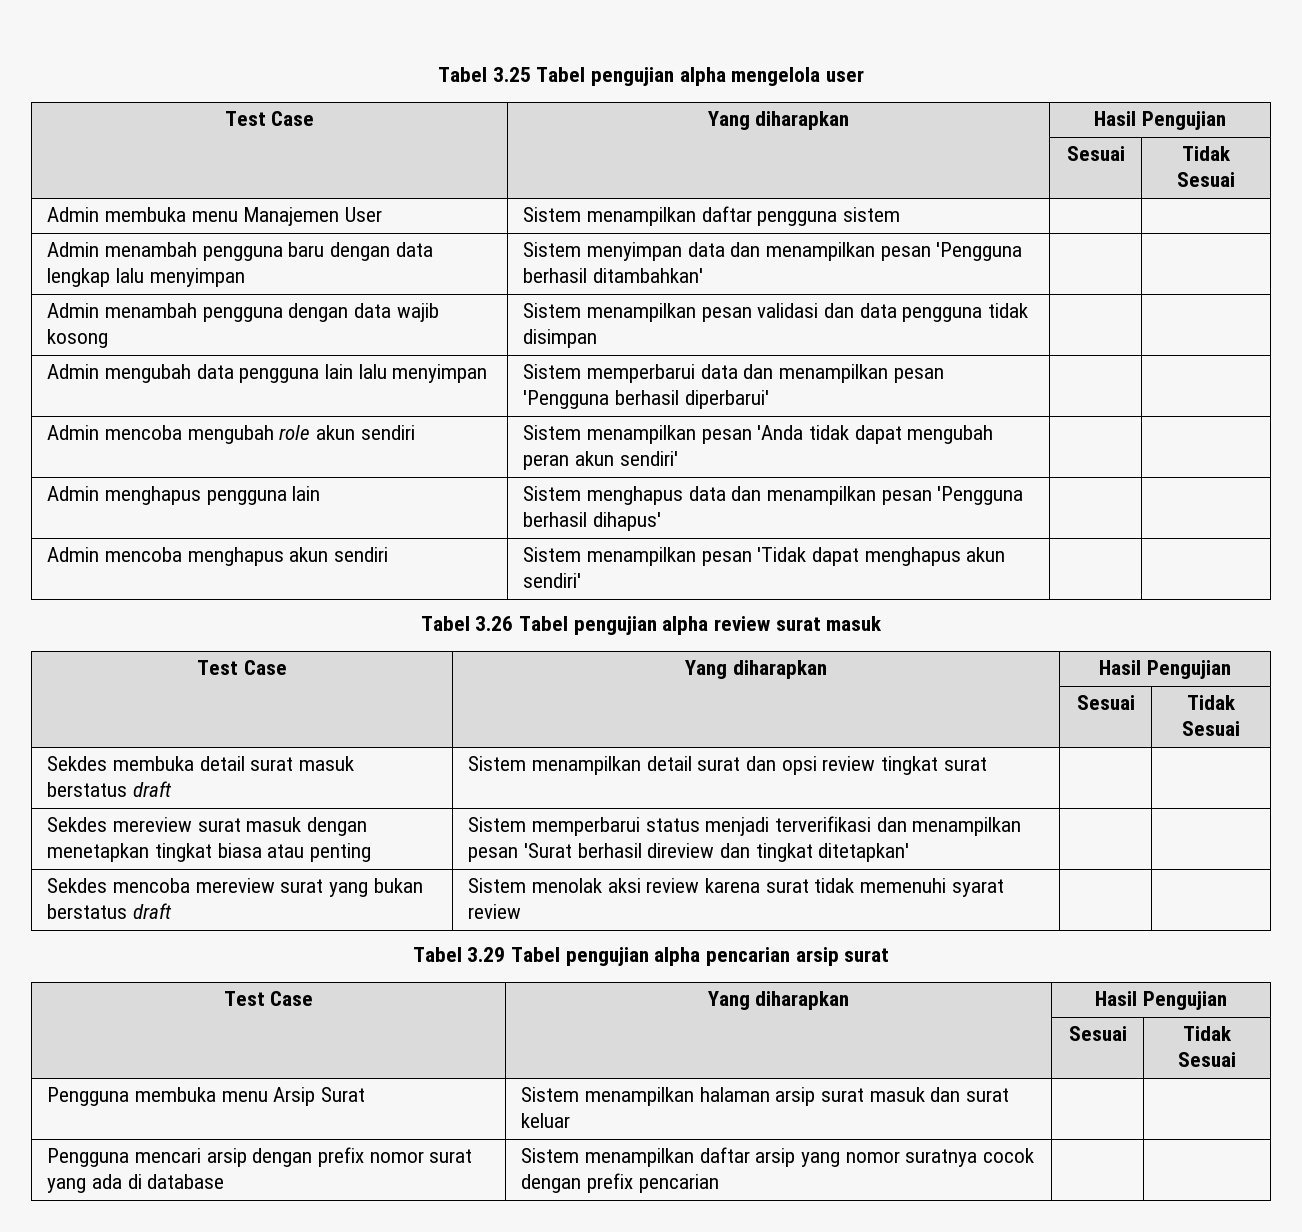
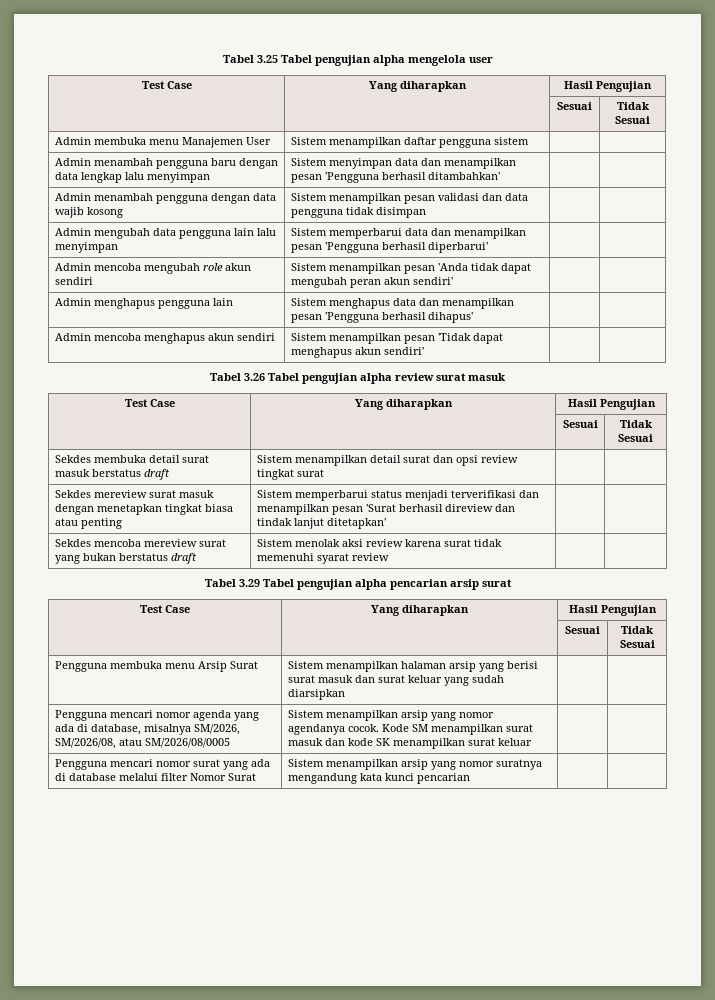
- Sekdes mereview surat masuk dengan menetapkan tingkat biasa atau penting | Sistem memperbarui status menjadi terverifikasi dan menampilkan pesan 'Surat berhasil direview dan tingkat ditetapkan' | |
+ Sekdes mereview surat masuk dengan menetapkan tingkat biasa atau penting | Sistem memperbarui status menjadi terverifikasi dan menampilkan pesan 'Surat berhasil direview dan tindak lanjut ditetapkan' | |
- Pengguna membuka menu Arsip Surat | Sistem menampilkan halaman arsip surat masuk dan surat keluar | |
- Pengguna mencari arsip dengan prefix nomor surat yang ada di database | Sistem menampilkan daftar arsip yang nomor suratnya cocok dengan prefix pencarian | |
+ Pengguna membuka menu Arsip Surat | Sistem menampilkan halaman arsip yang berisi surat masuk dan surat keluar yang sudah diarsipkan | |
+ Pengguna mencari nomor agenda yang ada di database, misalnya SM/2026, SM/2026/08, atau SM/2026/08/0005 | Sistem menampilkan arsip yang nomor agendanya cocok. Kode SM menampilkan surat masuk dan kode SK menampilkan surat keluar | |
+ Pengguna mencari nomor surat yang ada di database melalui filter Nomor Surat | Sistem menampilkan arsip yang nomor suratnya mengandung kata kunci pencarian | |

